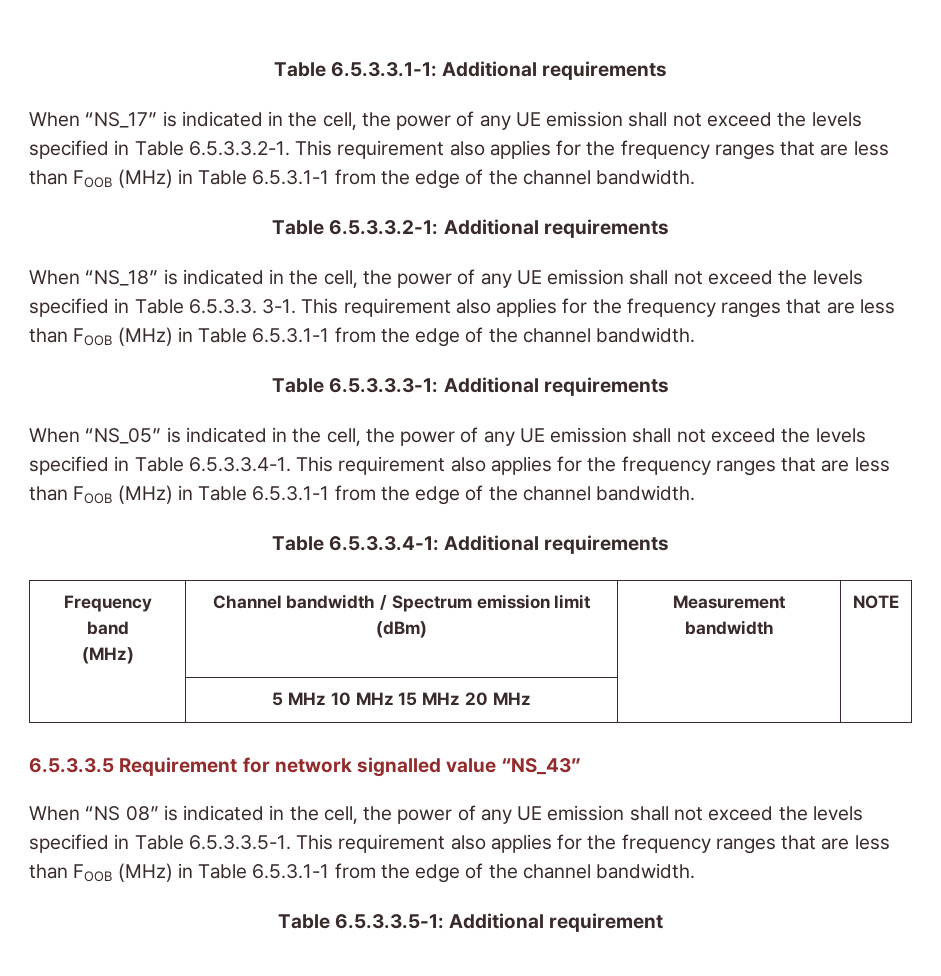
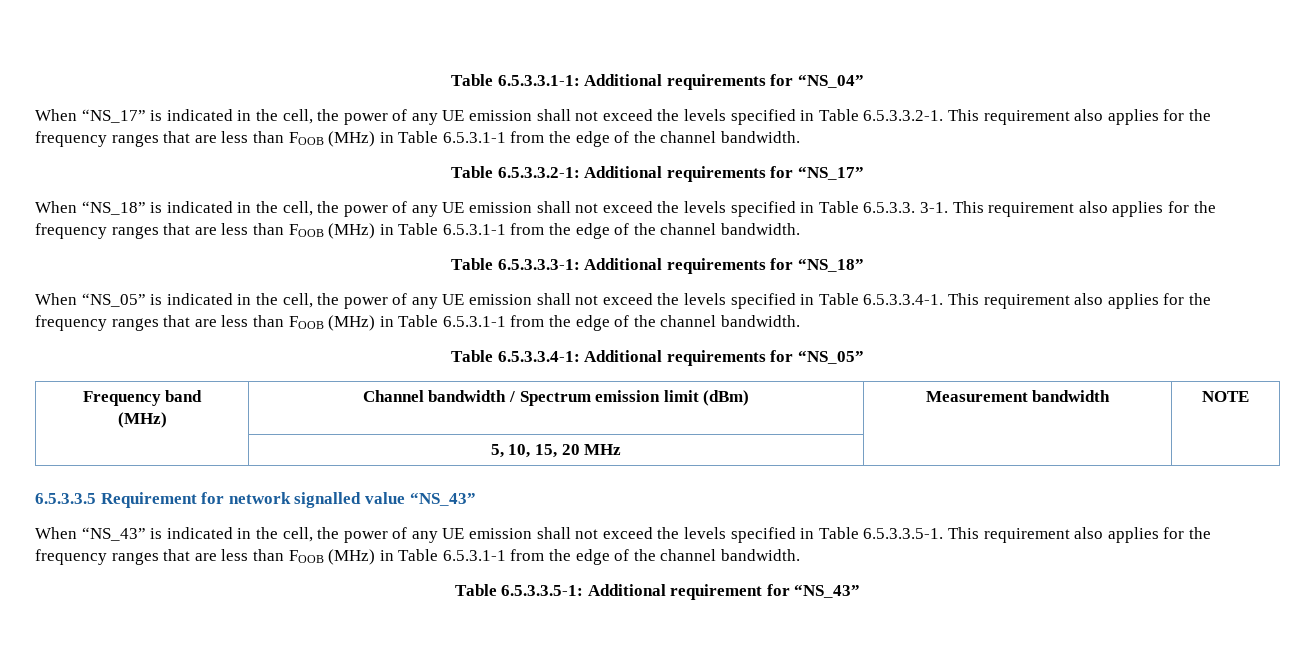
- Table 6.5.3.3.1-1: Additional requirements
+ Table 6.5.3.3.1-1: Additional requirements for “NS_04”
- Table 6.5.3.3.2-1: Additional requirements
+ Table 6.5.3.3.2-1: Additional requirements for “NS_17”
- Table 6.5.3.3.3-1: Additional requirements
+ Table 6.5.3.3.3-1: Additional requirements for “NS_18”
- Table 6.5.3.3.4-1: Additional requirements
+ Table 6.5.3.3.4-1: Additional requirements for “NS_05”
- | 5 MHz 10 MHz 15 MHz 20 MHz | |
+ | 5, 10, 15, 20 MHz | |
- When “NS 08” is indicated in the cell, the power of any UE emission shall not exceed the levels specified in Table 6.5.3.3.5-1. This requirement also applies for the frequency ranges that are less than FOOB (MHz) in Table 6.5.3.1-1 from the edge of the channel bandwidth.
+ When “NS_43” is indicated in the cell, the power of any UE emission shall not exceed the levels specified in Table 6.5.3.3.5-1. This requirement also applies for the frequency ranges that are less than FOOB (MHz) in Table 6.5.3.1-1 from the edge of the channel bandwidth.
- Table 6.5.3.3.5-1: Additional requirement
+ Table 6.5.3.3.5-1: Additional requirement for “NS_43”

